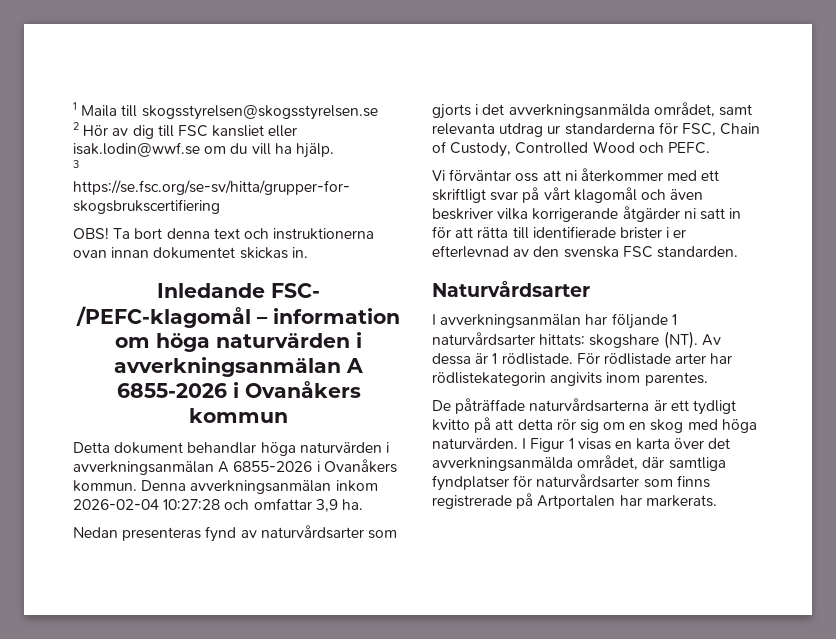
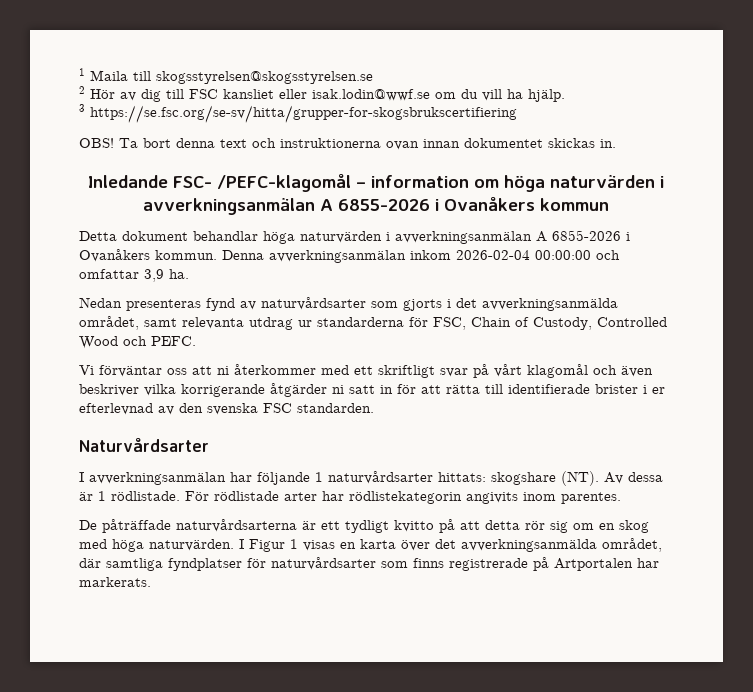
- Denna avverkningsanmälan inkom 2026-02-04 10:27:28 och omfattar 3,9 ha.
+ Denna avverkningsanmälan inkom 2026-02-04 00:00:00 och omfattar 3,9 ha.

